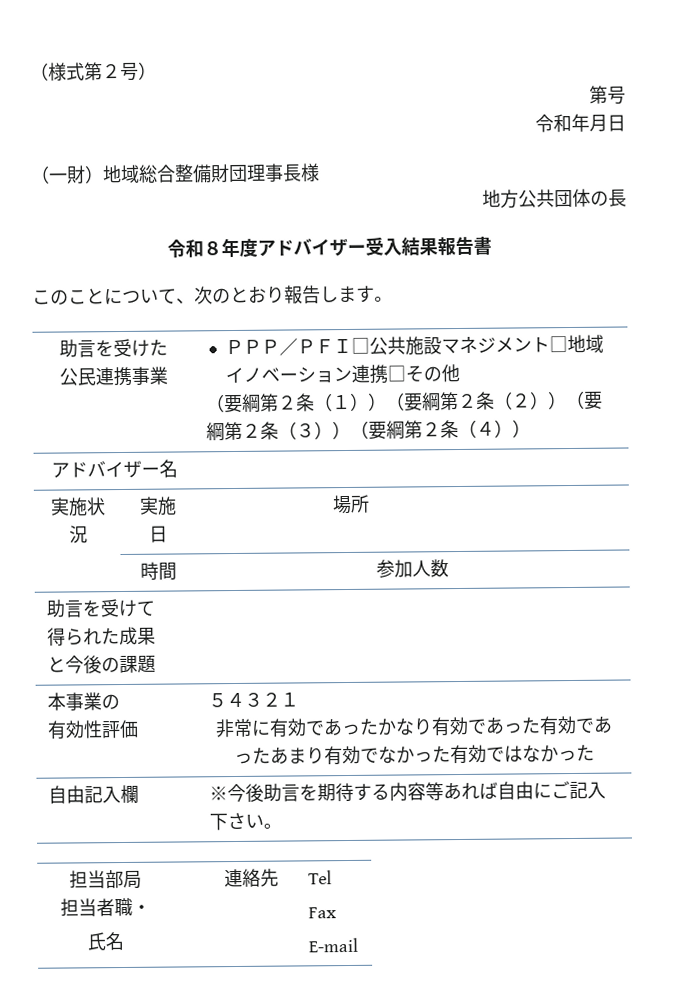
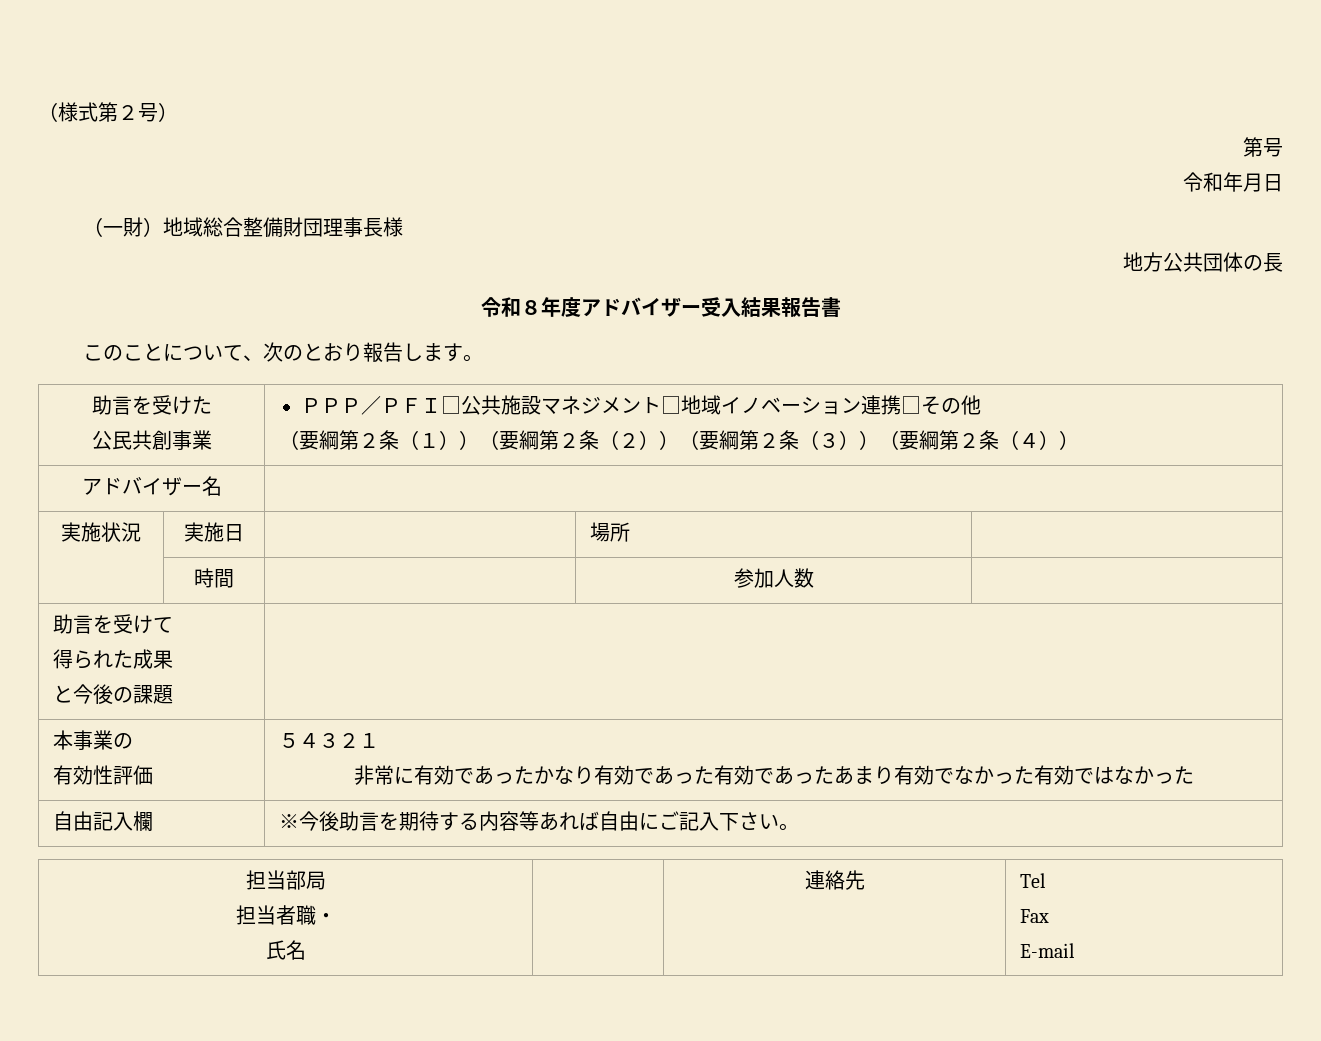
- 公民連携事業
+ 公民共創事業

